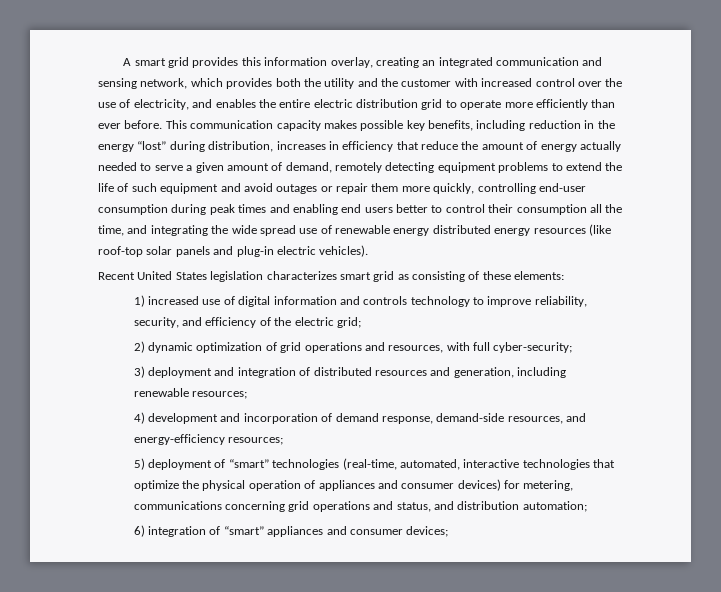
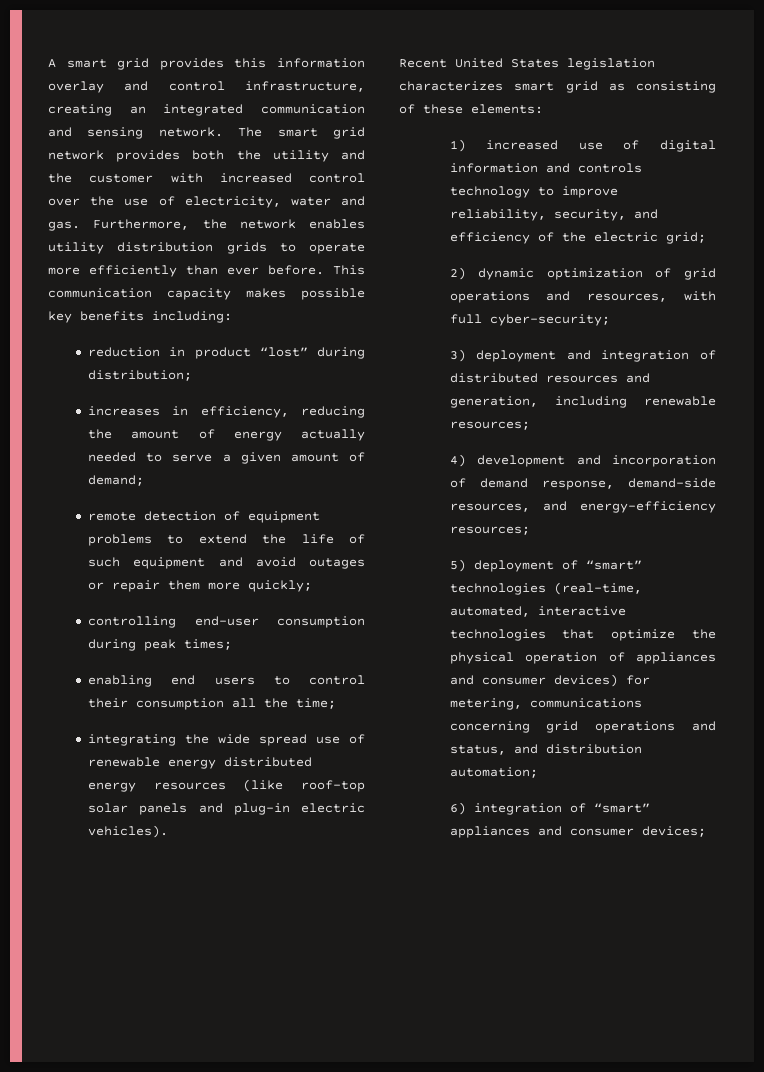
- A smart grid provides this information overlay, creating an integrated communication and sensing network, which provides both the utility and the customer with increased control over the use of electricity, and enables the entire electric distribution grid to operate more efficiently than ever before.
+ A smart grid provides this information overlay and control infrastructure, creating an integrated communication and sensing network. The smart grid network provides both the utility and the customer with increased control over the use of electricity, water and gas. Furthermore, the network enables utility distribution grids to operate more efficiently than ever before.
- This communication capacity makes possible key benefits, including reduction in the energy “lost” during distribution, increases in efficiency that reduce the amount of energy actually needed to serve a given amount of demand, remotely detecting equipment problems to extend the life of such equipment and avoid outages or repair them more quickly, controlling end-user consumption during peak times and enabling end users better to control their consumption all the time, and integrating the wide spread use of renewable energy distributed energy resources (like roof-top solar panels and plug-in electric vehicles).
+ This communication capacity makes possible key benefits including:
+ reduction in product “lost” during distribution;
+ increases in efficiency, reducing the amount of energy actually needed to serve a given amount of demand;
+ remote detection of equipment problems to extend the life of such equipment and avoid outages or repair them more quickly;
+ controlling end-user consumption during peak times;
+ enabling end users to control their consumption all the time;
+ integrating the wide spread use of renewable energy distributed energy resources (like roof-top solar panels and plug-in electric vehicles).

